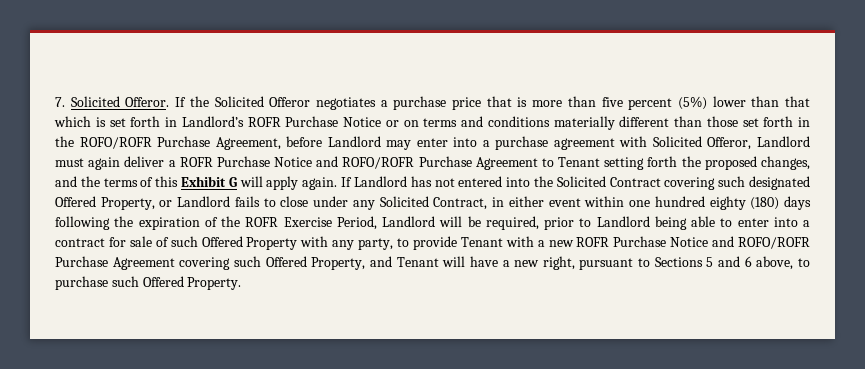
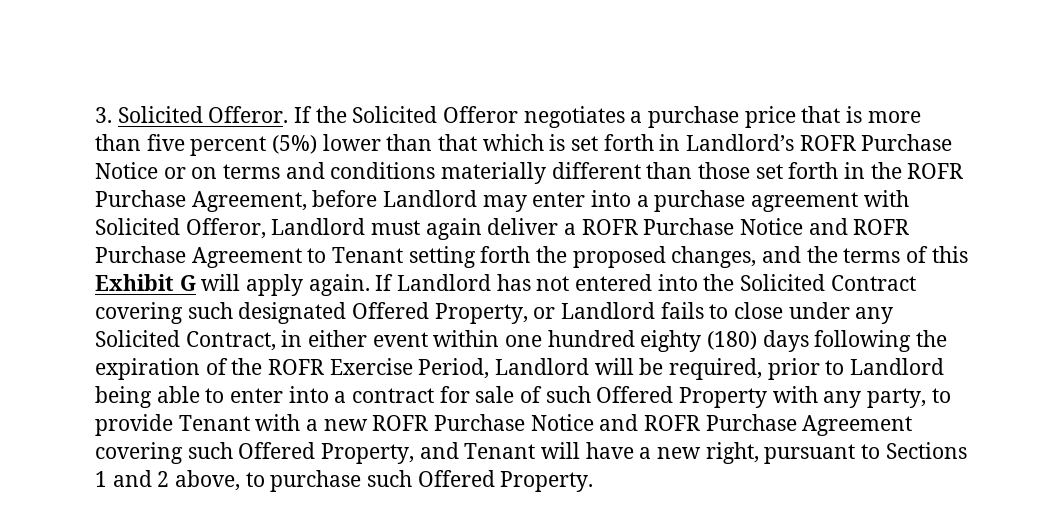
- 7. Solicited Offeror.
+ 3. Solicited Offeror.
- If the Solicited Offeror negotiates a purchase price that is more than five percent (5%) lower than that which is set forth in Landlord’s ROFR Purchase Notice or on terms and conditions materially different than those set forth in the ROFO/ROFR Purchase Agreement, before Landlord may enter into a purchase agreement with Solicited Offeror, Landlord must again deliver a ROFR Purchase Notice and ROFO/ROFR Purchase Agreement to Tenant setting forth the proposed changes, and the terms of this Exhibit G will apply again.
+ If the Solicited Offeror negotiates a purchase price that is more than five percent (5%) lower than that which is set forth in Landlord’s ROFR Purchase Notice or on terms and conditions materially different than those set forth in the ROFR Purchase Agreement, before Landlord may enter into a purchase agreement with Solicited Offeror, Landlord must again deliver a ROFR Purchase Notice and ROFR Purchase Agreement to Tenant setting forth the proposed changes, and the terms of this Exhibit G will apply again.
- If Landlord has not entered into the Solicited Contract covering such designated Offered Property, or Landlord fails to close under any Solicited Contract, in either event within one hundred eighty (180) days following the expiration of the ROFR Exercise Period, Landlord will be required, prior to Landlord being able to enter into a contract for sale of such Offered Property with any party, to provide Tenant with a new ROFR Purchase Notice and ROFO/ROFR Purchase Agreement covering such Offered Property, and Tenant will have a new right, pursuant to Sections 5 and 6 above, to purchase such Offered Property.
+ If Landlord has not entered into the Solicited Contract covering such designated Offered Property, or Landlord fails to close under any Solicited Contract, in either event within one hundred eighty (180) days following the expiration of the ROFR Exercise Period, Landlord will be required, prior to Landlord being able to enter into a contract for sale of such Offered Property with any party, to provide Tenant with a new ROFR Purchase Notice and ROFR Purchase Agreement covering such Offered Property, and Tenant will have a new right, pursuant to Sections 1 and 2 above, to purchase such Offered Property.

